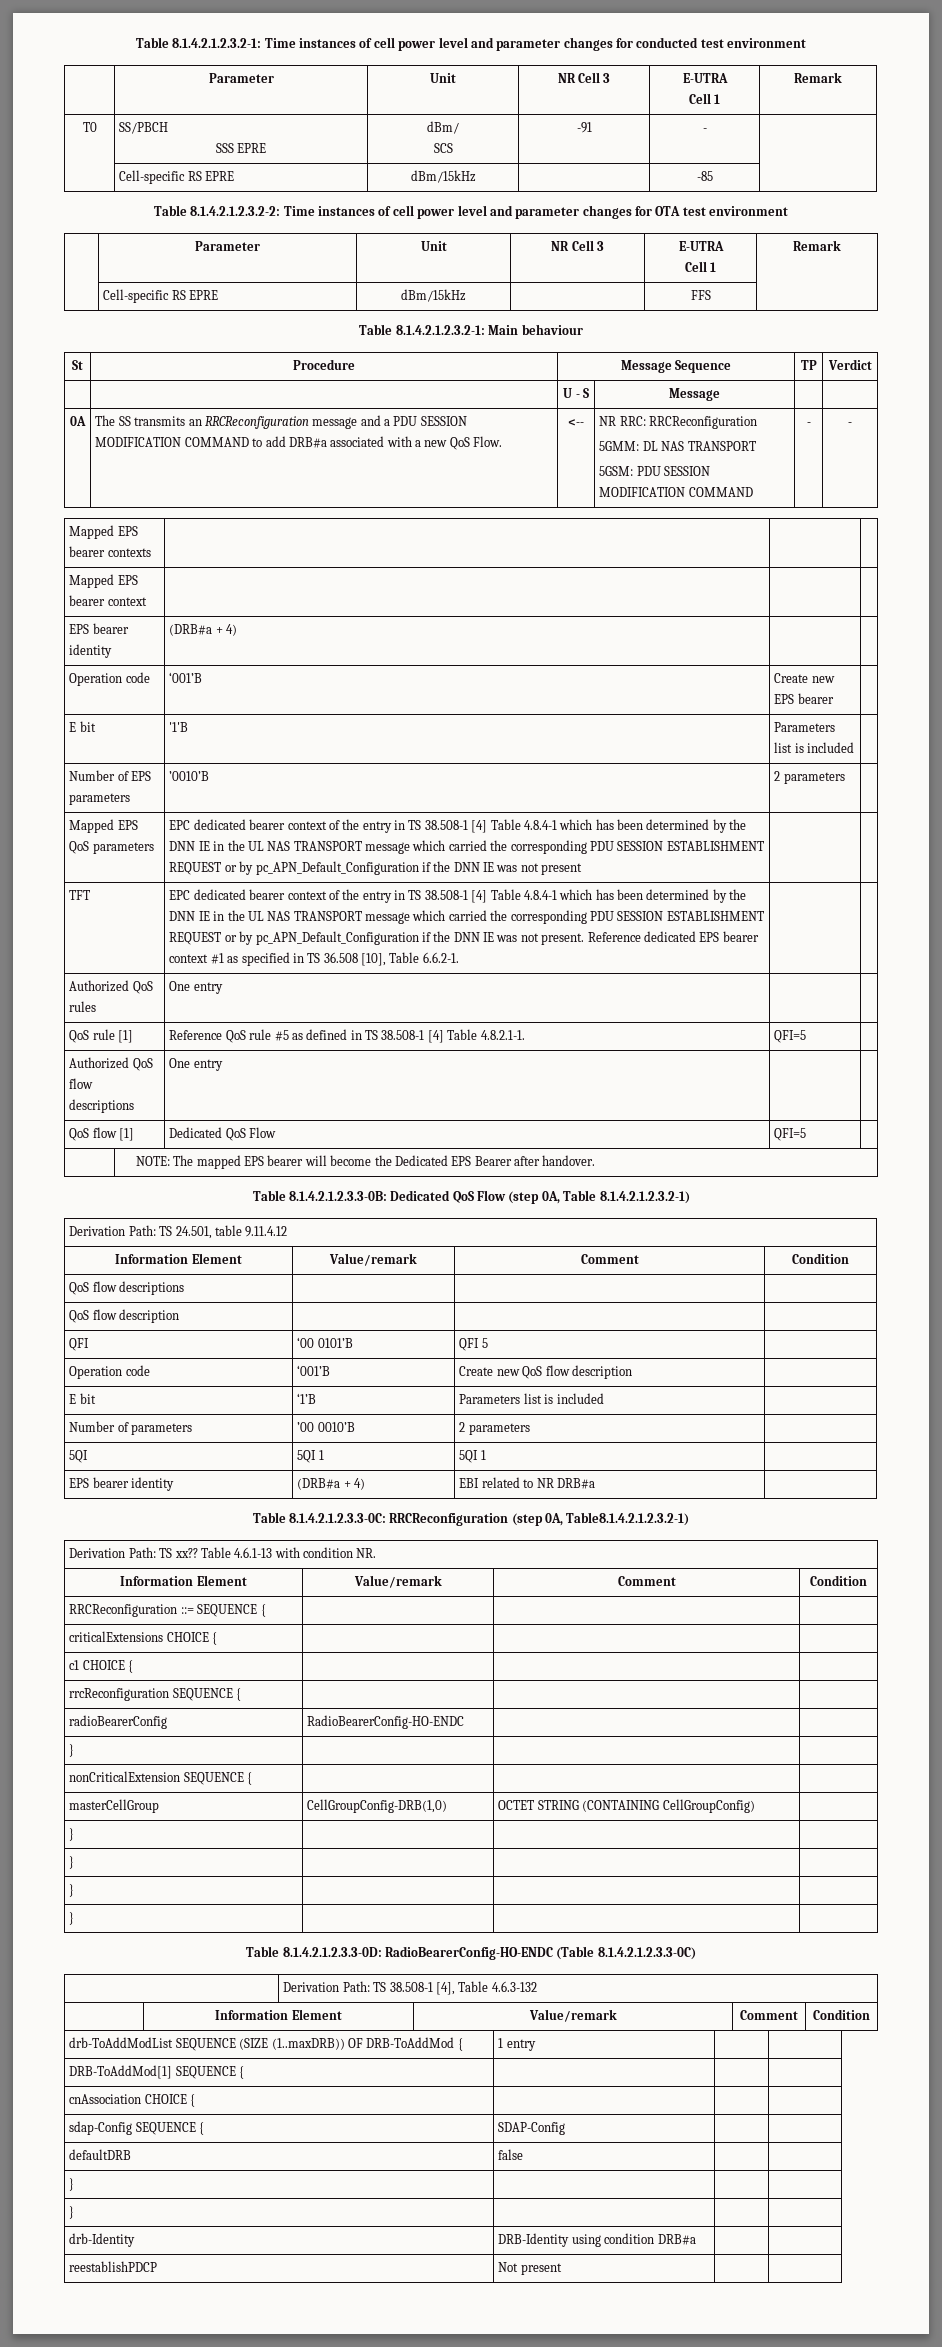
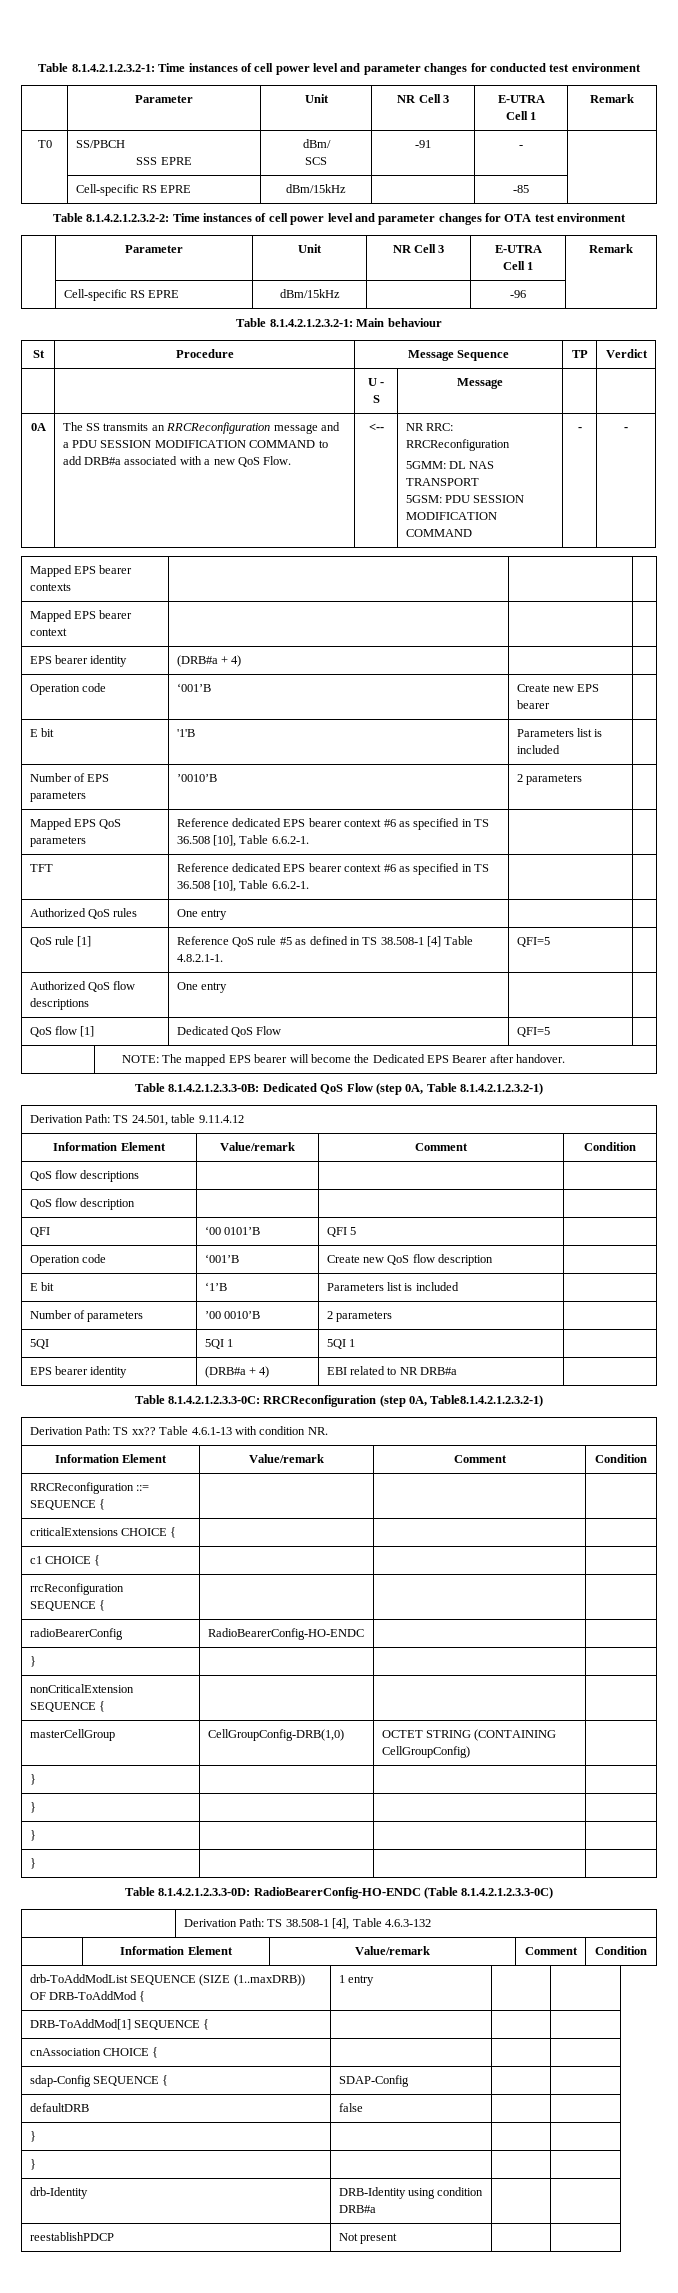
- | Cell-specific RS EPRE | dBm/15kHz | | FFS |
+ | Cell-specific RS EPRE | dBm/15kHz | | -96 |
- Mapped EPS QoS parameters | EPC dedicated bearer context of the entry in TS 38.508-1 [4] Table 4.8.4-1 which has been determined by the DNN IE in the UL NAS TRANSPORT message which carried the corresponding PDU SESSION ESTABLISHMENT REQUEST or by pc_APN_Default_Configuration if the DNN IE was not present | |
- TFT | EPC dedicated bearer context of the entry in TS 38.508-1 [4] Table 4.8.4-1 which has been determined by the DNN IE in the UL NAS TRANSPORT message which carried the corresponding PDU SESSION ESTABLISHMENT REQUEST or by pc_APN_Default_Configuration if the DNN IE was not present. Reference dedicated EPS bearer context #1 as specified in TS 36.508 [10], Table 6.6.2-1.
+ Mapped EPS QoS parameters | Reference dedicated EPS bearer context #6 as specified in TS 36.508 [10], Table 6.6.2-1. | |
+ TFT | Reference dedicated EPS bearer context #6 as specified in TS 36.508 [10], Table 6.6.2-1. | |

